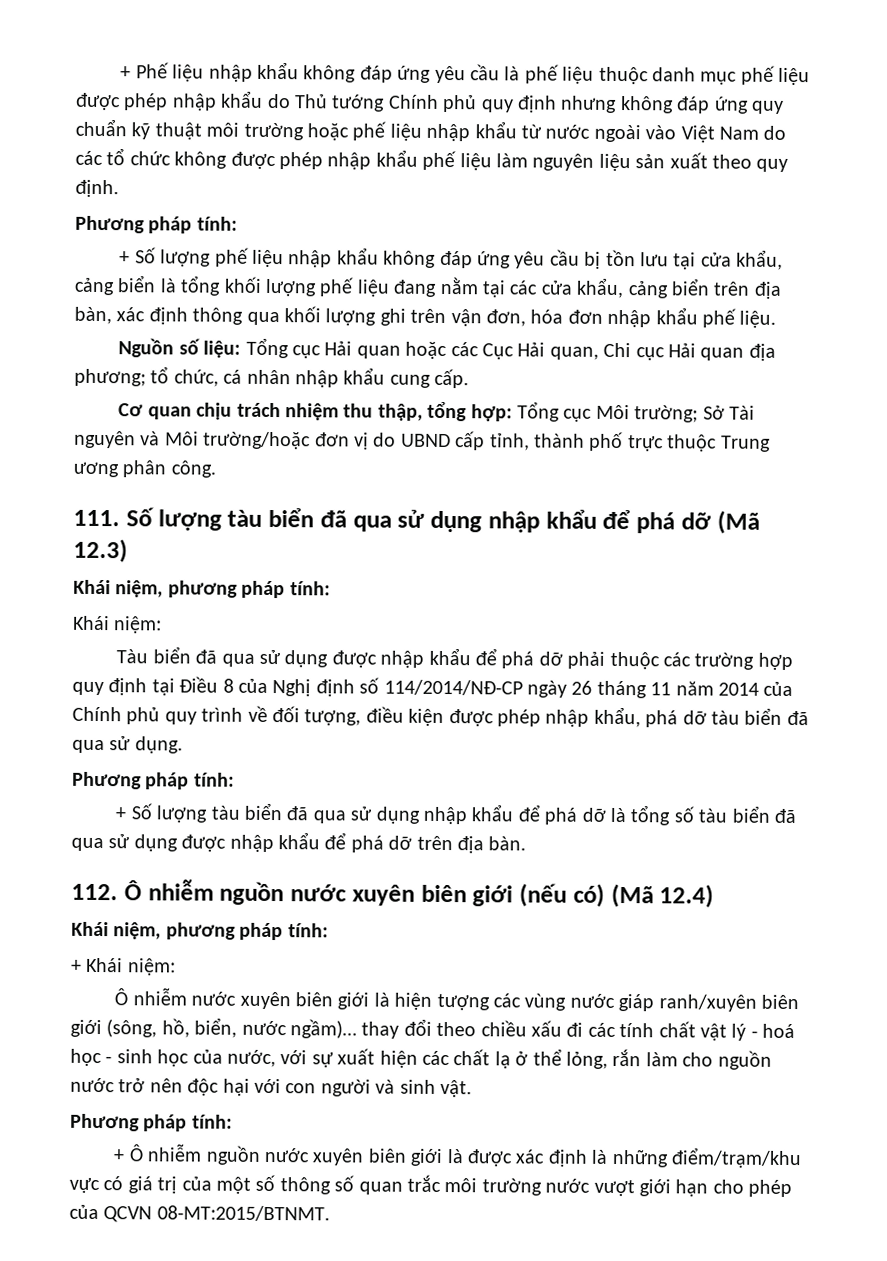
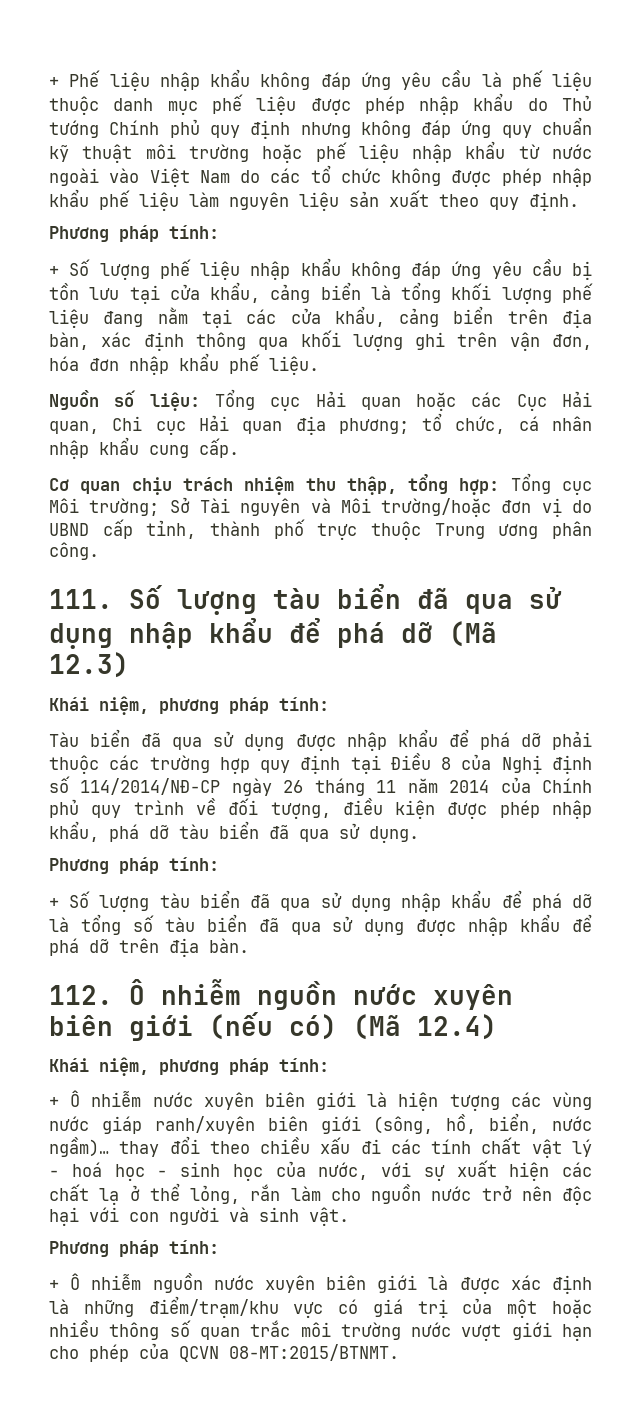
  111. Số lượng tàu biển đã qua sử dụng nhập khẩu để phá dỡ (Mã 12.3)
  Khái niệm, phương pháp tính:
- Khái niệm:
- + Khái niệm:
- Ô nhiễm nước xuyên biên giới là hiện tượng các vùng nước giáp ranh/xuyên biên giới (sông, hồ, biển, nước ngầm)… thay đổi theo chiều xấu đi các tính chất vật lý - hoá học - sinh học của nước, với sự xuất hiện các chất lạ ở thể lỏng, rắn làm cho nguồn nước trở nên độc hại với con người và sinh vật.
+ + Ô nhiễm nước xuyên biên giới là hiện tượng các vùng nước giáp ranh/xuyên biên giới (sông, hồ, biển, nước ngầm)… thay đổi theo chiều xấu đi các tính chất vật lý - hoá học - sinh học của nước, với sự xuất hiện các chất lạ ở thể lỏng, rắn làm cho nguồn nước trở nên độc hại với con người và sinh vật.
- + Ô nhiễm nguồn nước xuyên biên giới là được xác định là những điểm/trạm/khu vực có giá trị của một số thông số quan trắc môi trường nước vượt giới hạn cho phép của QCVN 08-MT:2015/BTNMT.
+ + Ô nhiễm nguồn nước xuyên biên giới là được xác định là những điểm/trạm/khu vực có giá trị của một hoặc nhiều thông số quan trắc môi trường nước vượt giới hạn cho phép của QCVN 08-MT:2015/BTNMT.

